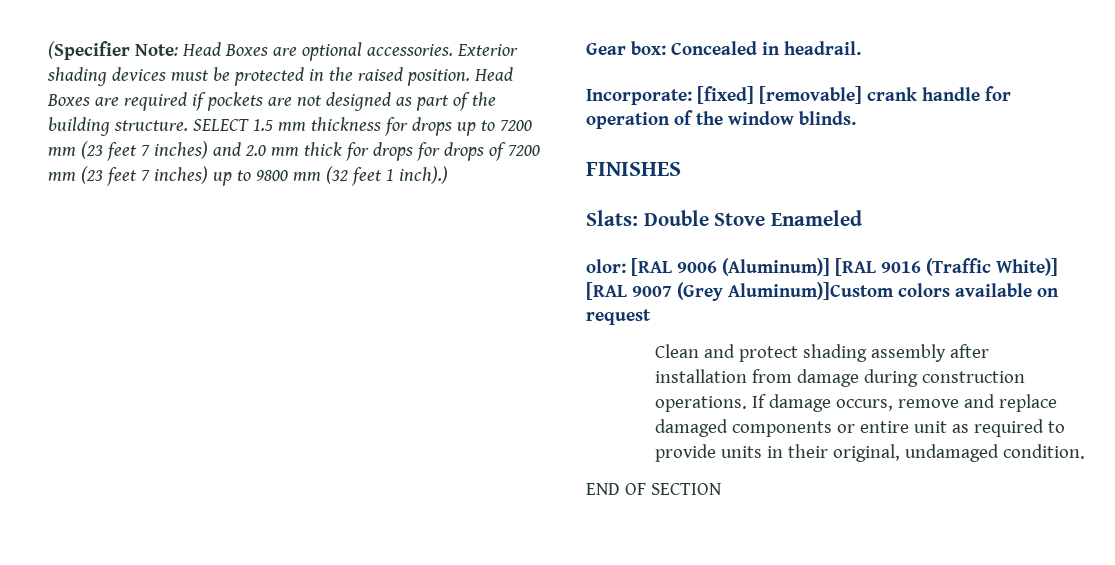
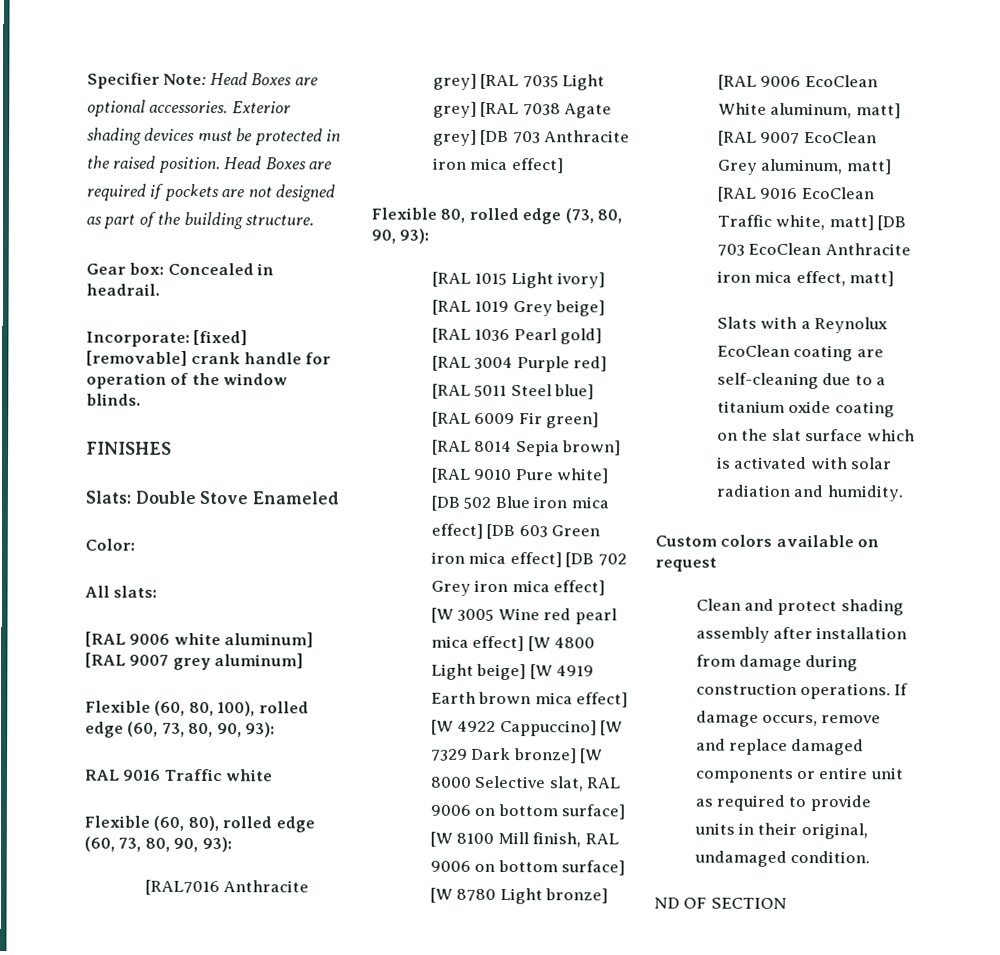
- (Specifier Note: Head Boxes are optional accessories.
+ Specifier Note: Head Boxes are optional accessories.
- SELECT 1.5 mm thickness for drops up to 7200 mm (23 feet 7 inches) and 2.0 mm thick for drops for drops of 7200 mm (23 feet 7 inches) up to 9800 mm (32 feet 1 inch).)
- olor: [RAL 9006 (Aluminum)] [RAL 9016 (Traffic White)] [RAL 9007 (Grey Aluminum)]Custom colors available on request
+ Color:
+ All slats:
+ [RAL 9006 white aluminum] [RAL 9007 grey aluminum]
+ Flexible (60, 80, 100), rolled edge (60, 73, 80, 90, 93):
+ RAL 9016 Traffic white
+ Flexible (60, 80), rolled edge (60, 73, 80, 90, 93):
+ [RAL7016 Anthracite grey] [RAL 7035 Light grey] [RAL 7038 Agate grey] [DB 703 Anthracite iron mica effect]
+ Flexible 80, rolled edge (73, 80, 90, 93):
+ [RAL 1015 Light ivory] [RAL 1019 Grey beige] [RAL 1036 Pearl gold] [RAL 3004 Purple red] [RAL 5011 Steel blue] [RAL 6009 Fir green] [RAL 8014 Sepia brown] [RAL 9010 Pure white] [DB 502 Blue iron mica effect] [DB 603 Green iron mica effect] [DB 702 Grey iron mica effect] [W 3005 Wine red pearl mica effect] [W 4800 Light beige] [W 4919 Earth brown mica effect] [W 4922 Cappuccino] [W 7329 Dark bronze] [W 8000 Selective slat, RAL 9006 on bottom surface] [W 8100 Mill finish, RAL 9006 on bottom surface] [W 8780 Light bronze] [RAL 9006 EcoClean White aluminum, matt] [RAL 9007 EcoClean Grey aluminum, matt] [RAL 9016 EcoClean Traffic white, matt] [DB 703 EcoClean Anthracite iron mica effect, matt]
+ Slats with a Reynolux EcoClean coating are self-cleaning due to a titanium oxide coating on the slat surface which is activated with solar radiation and humidity.
+ Custom colors available on request
- END OF SECTION
+ ND OF SECTION

